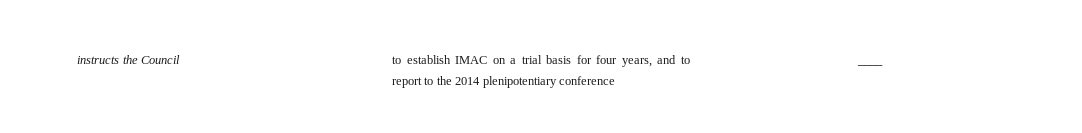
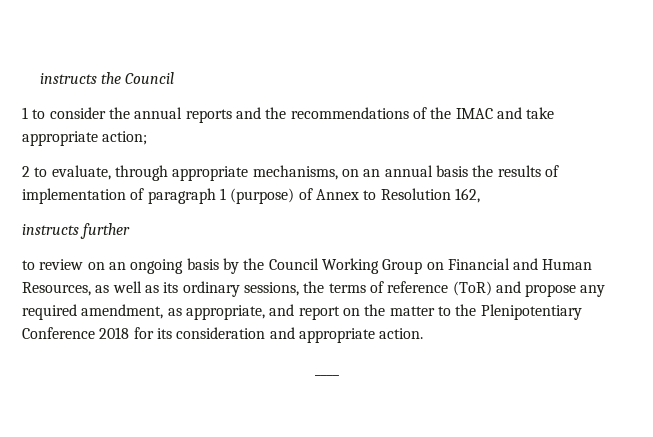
- to establish IMAC on a trial basis for four years, and to report to the 2014 plenipotentiary conference
+ 1 to consider the annual reports and the recommendations of the IMAC and take appropriate action;
+ 2 to evaluate, through appropriate mechanisms, on an annual basis the results of implementation of paragraph 1 (purpose) of Annex to Resolution 162,
+ instructs further
+ to review on an ongoing basis by the Council Working Group on Financial and Human Resources, as well as its ordinary sessions, the terms of reference (ToR) and propose any required amendment, as appropriate, and report on the matter to the Plenipotentiary Conference 2018 for its consideration and appropriate action.

